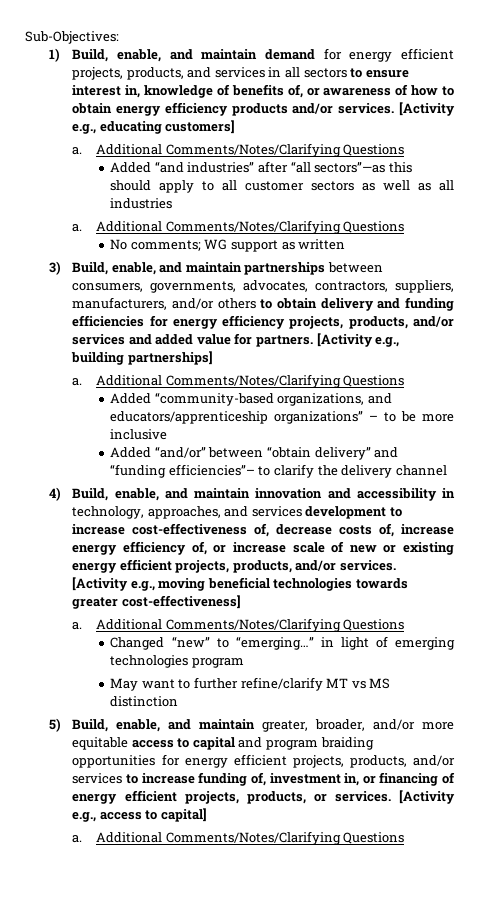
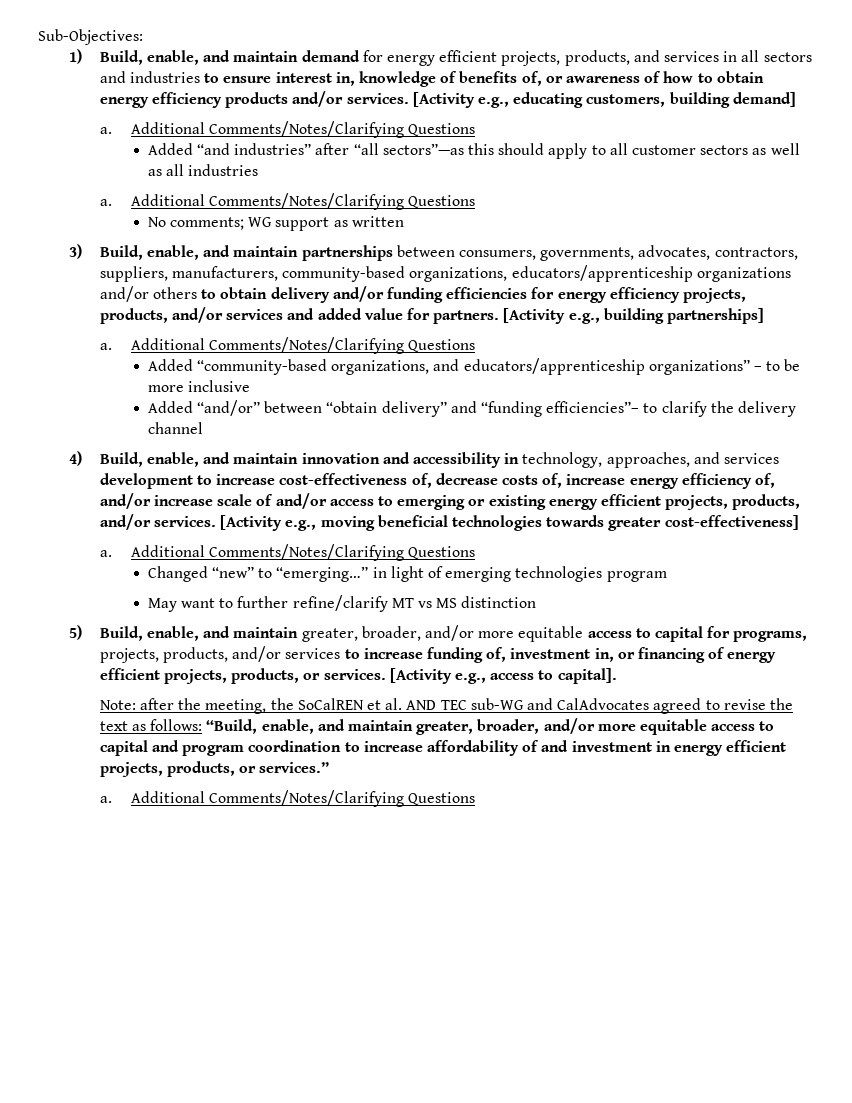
- 1) Build, enable, and maintain demand for energy efficient projects, products, and services in all sectors to ensure interest in, knowledge of benefits of, or awareness of how to obtain energy efficiency products and/or services.
+ 1) Build, enable, and maintain demand for energy efficient projects, products, and services in all sectors and industries to ensure interest in, knowledge of benefits of, or awareness of how to obtain energy efficiency products and/or services.
- [Activity e.g., educating customers]
+ [Activity e.g., educating customers, building demand]
- 3) Build, enable, and maintain partnerships between consumers, governments, advocates, contractors, suppliers, manufacturers, and/or others to obtain delivery and funding efficiencies for energy efficiency projects, products, and/or services and added value for partners.
+ 3) Build, enable, and maintain partnerships between consumers, governments, advocates, contractors, suppliers, manufacturers, community-based organizations, educators/apprenticeship organizations and/or others to obtain delivery and/or funding efficiencies for energy efficiency projects, products, and/or services and added value for partners.
- 4) Build, enable, and maintain innovation and accessibility in technology, approaches, and services development to increase cost-effectiveness of, decrease costs of, increase energy efficiency of, or increase scale of new or existing energy efficient projects, products, and/or services.
+ 4) Build, enable, and maintain innovation and accessibility in technology, approaches, and services development to increase cost-effectiveness of, decrease costs of, increase energy efficiency of, and/or increase scale of and/or access to emerging or existing energy efficient projects, products, and/or services.
- 5) Build, enable, and maintain greater, broader, and/or more equitable access to capital and program braiding opportunities for energy efficient projects, products, and/or services to increase funding of, investment in, or financing of energy efficient projects, products, or services.
+ 5) Build, enable, and maintain greater, broader, and/or more equitable access to capital for programs, projects, products, and/or services to increase funding of, investment in, or financing of energy efficient projects, products, or services.
- [Activity e.g., access to capital]
+ [Activity e.g., access to capital].
+ Note: after the meeting, the SoCalREN et al. AND TEC sub-WG and CalAdvocates agreed to revise the text as follows: “Build, enable, and maintain greater, broader, and/or more equitable access to capital and program coordination to increase affordability of and investment in energy efficient projects, products, or services.”

